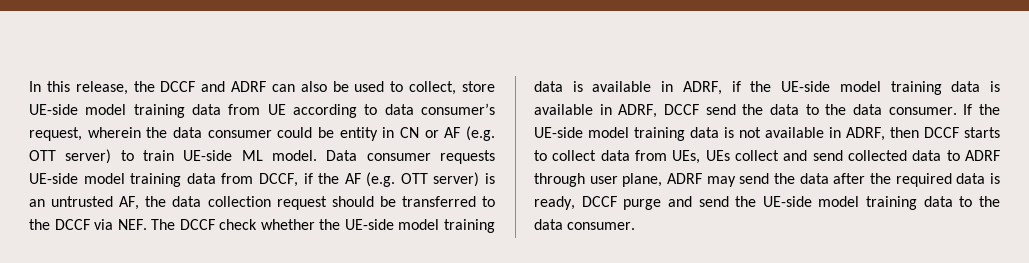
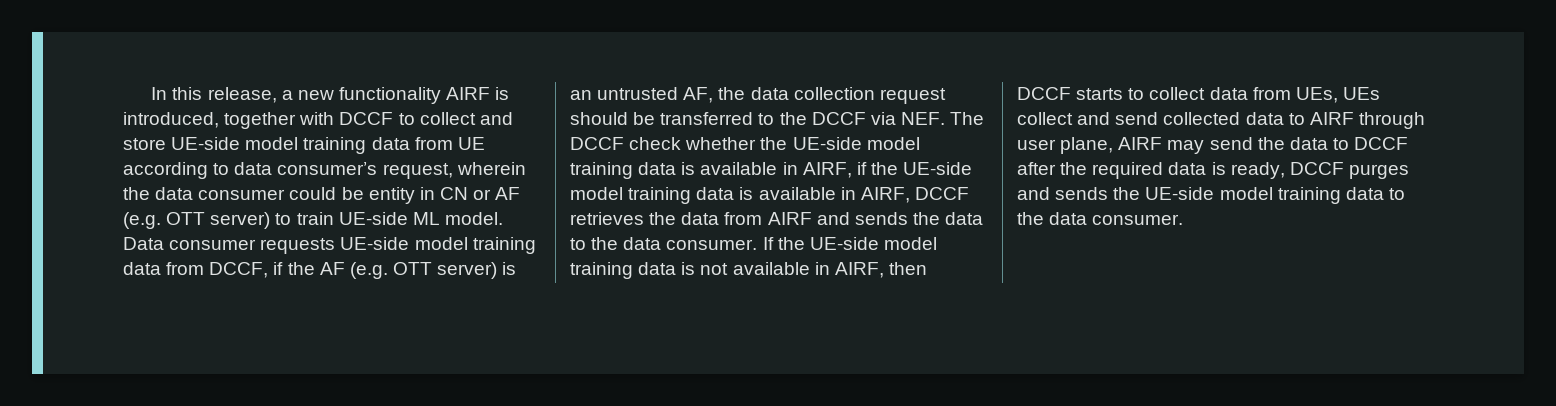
- In this release, the DCCF and ADRF can also be used to collect, store UE-side model training data from UE according to data consumer’s request, wherein the data consumer could be entity in CN or AF (e.g. OTT server) to train UE-side ML model.
+ In this release, a new functionality AIRF is introduced, together with DCCF to collect and store UE-side model training data from UE according to data consumer’s request, wherein the data consumer could be entity in CN or AF (e.g. OTT server) to train UE-side ML model.
- Data consumer requests UE-side model training data from DCCF, if the AF (e.g. OTT server) is an untrusted AF, the data collection request should be transferred to the DCCF via NEF. The DCCF check whether the UE-side model training data is available in ADRF, if the UE-side model training data is available in ADRF, DCCF send the data to the data consumer.
+ Data consumer requests UE-side model training data from DCCF, if the AF (e.g. OTT server) is an untrusted AF, the data collection request should be transferred to the DCCF via NEF. The DCCF check whether the UE-side model training data is available in AIRF, if the UE-side model training data is available in AIRF, DCCF retrieves the data from AIRF and sends the data to the data consumer.
- If the UE-side model training data is not available in ADRF, then DCCF starts to collect data from UEs, UEs collect and send collected data to ADRF through user plane, ADRF may send the data after the required data is ready, DCCF purge and send the UE-side model training data to the data consumer.
+ If the UE-side model training data is not available in AIRF, then DCCF starts to collect data from UEs, UEs collect and send collected data to AIRF through user plane, AIRF may send the data to DCCF after the required data is ready, DCCF purges and sends the UE-side model training data to the data consumer.

